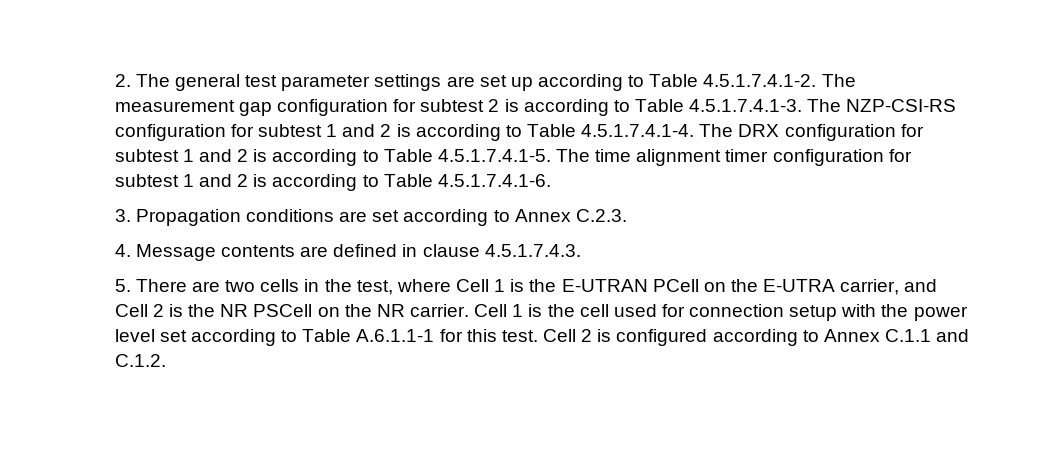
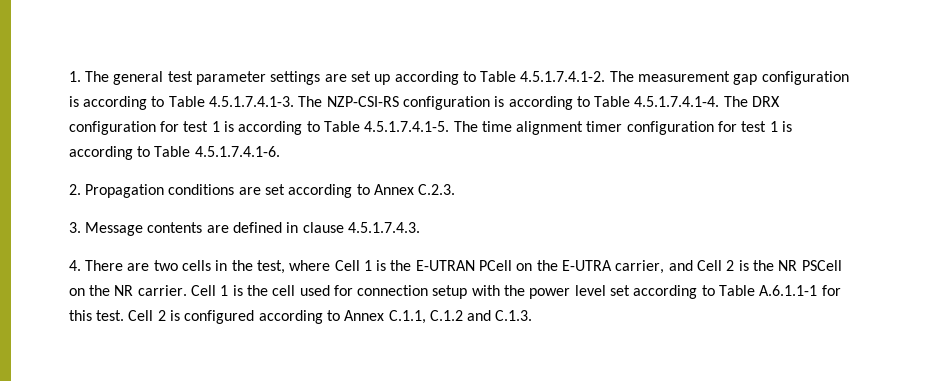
- 2. The general test parameter settings are set up according to Table 4.5.1.7.4.1-2. The measurement gap configuration for subtest 2 is according to Table 4.5.1.7.4.1-3. The NZP-CSI-RS configuration for subtest 1 and 2 is according to Table 4.5.1.7.4.1-4. The DRX configuration for subtest 1 and 2 is according to Table 4.5.1.7.4.1-5. The time alignment timer configuration for subtest 1 and 2 is according to Table 4.5.1.7.4.1-6.
+ 1. The general test parameter settings are set up according to Table 4.5.1.7.4.1-2. The measurement gap configuration is according to Table 4.5.1.7.4.1-3. The NZP-CSI-RS configuration is according to Table 4.5.1.7.4.1-4. The DRX configuration for test 1 is according to Table 4.5.1.7.4.1-5. The time alignment timer configuration for test 1 is according to Table 4.5.1.7.4.1-6.
- 3. Propagation conditions are set according to Annex C.2.3.
+ 2. Propagation conditions are set according to Annex C.2.3.
- 4. Message contents are defined in clause 4.5.1.7.4.3.
+ 3. Message contents are defined in clause 4.5.1.7.4.3.
- 5. There are two cells in the test, where Cell 1 is the E-UTRAN PCell on the E-UTRA carrier, and Cell 2 is the NR PSCell on the NR carrier.
+ 4. There are two cells in the test, where Cell 1 is the E-UTRAN PCell on the E-UTRA carrier, and Cell 2 is the NR PSCell on the NR carrier.
- Cell 2 is configured according to Annex C.1.1 and C.1.2.
+ Cell 2 is configured according to Annex C.1.1, C.1.2 and C.1.3.

